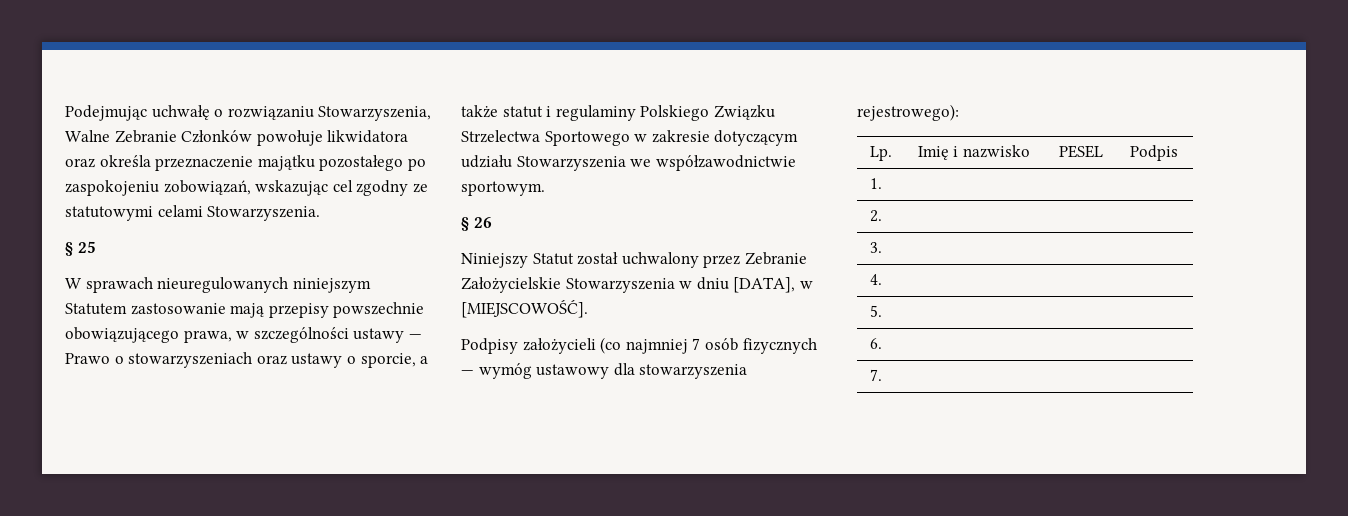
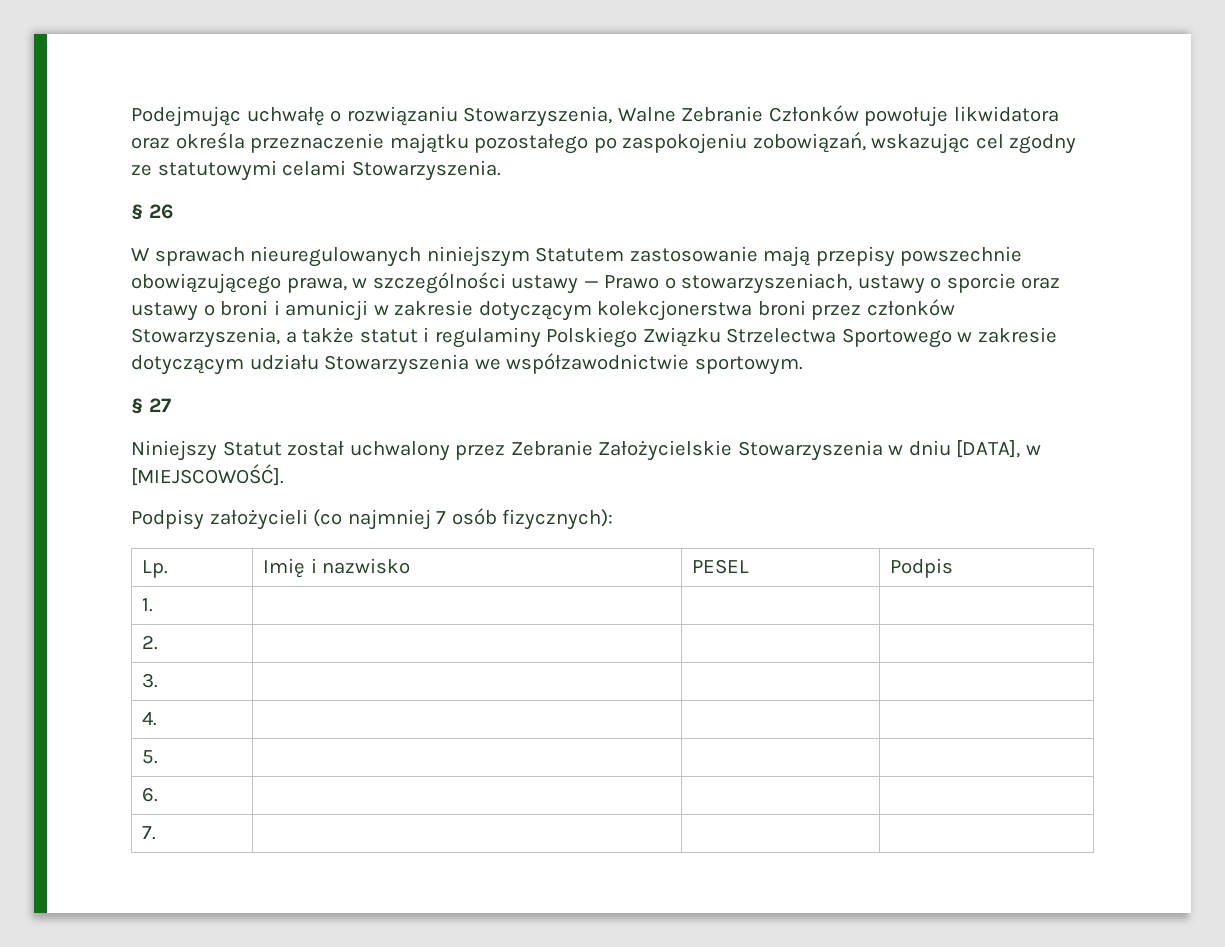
- § 25
+ § 26
- W sprawach nieuregulowanych niniejszym Statutem zastosowanie mają przepisy powszechnie obowiązującego prawa, w szczególności ustawy — Prawo o stowarzyszeniach oraz ustawy o sporcie, a także statut i regulaminy Polskiego Związku Strzelectwa Sportowego w zakresie dotyczącym udziału Stowarzyszenia we współzawodnictwie sportowym.
+ W sprawach nieuregulowanych niniejszym Statutem zastosowanie mają przepisy powszechnie obowiązującego prawa, w szczególności ustawy — Prawo o stowarzyszeniach, ustawy o sporcie oraz ustawy o broni i amunicji w zakresie dotyczącym kolekcjonerstwa broni przez członków Stowarzyszenia, a także statut i regulaminy Polskiego Związku Strzelectwa Sportowego w zakresie dotyczącym udziału Stowarzyszenia we współzawodnictwie sportowym.
- § 26
+ § 27
- Podpisy założycieli (co najmniej 7 osób fizycznych — wymóg ustawowy dla stowarzyszenia rejestrowego):
+ Podpisy założycieli (co najmniej 7 osób fizycznych):

